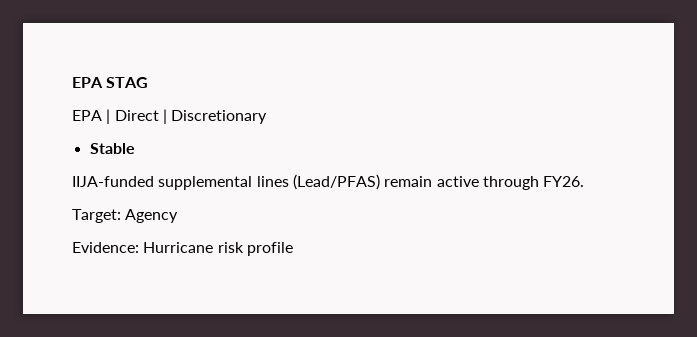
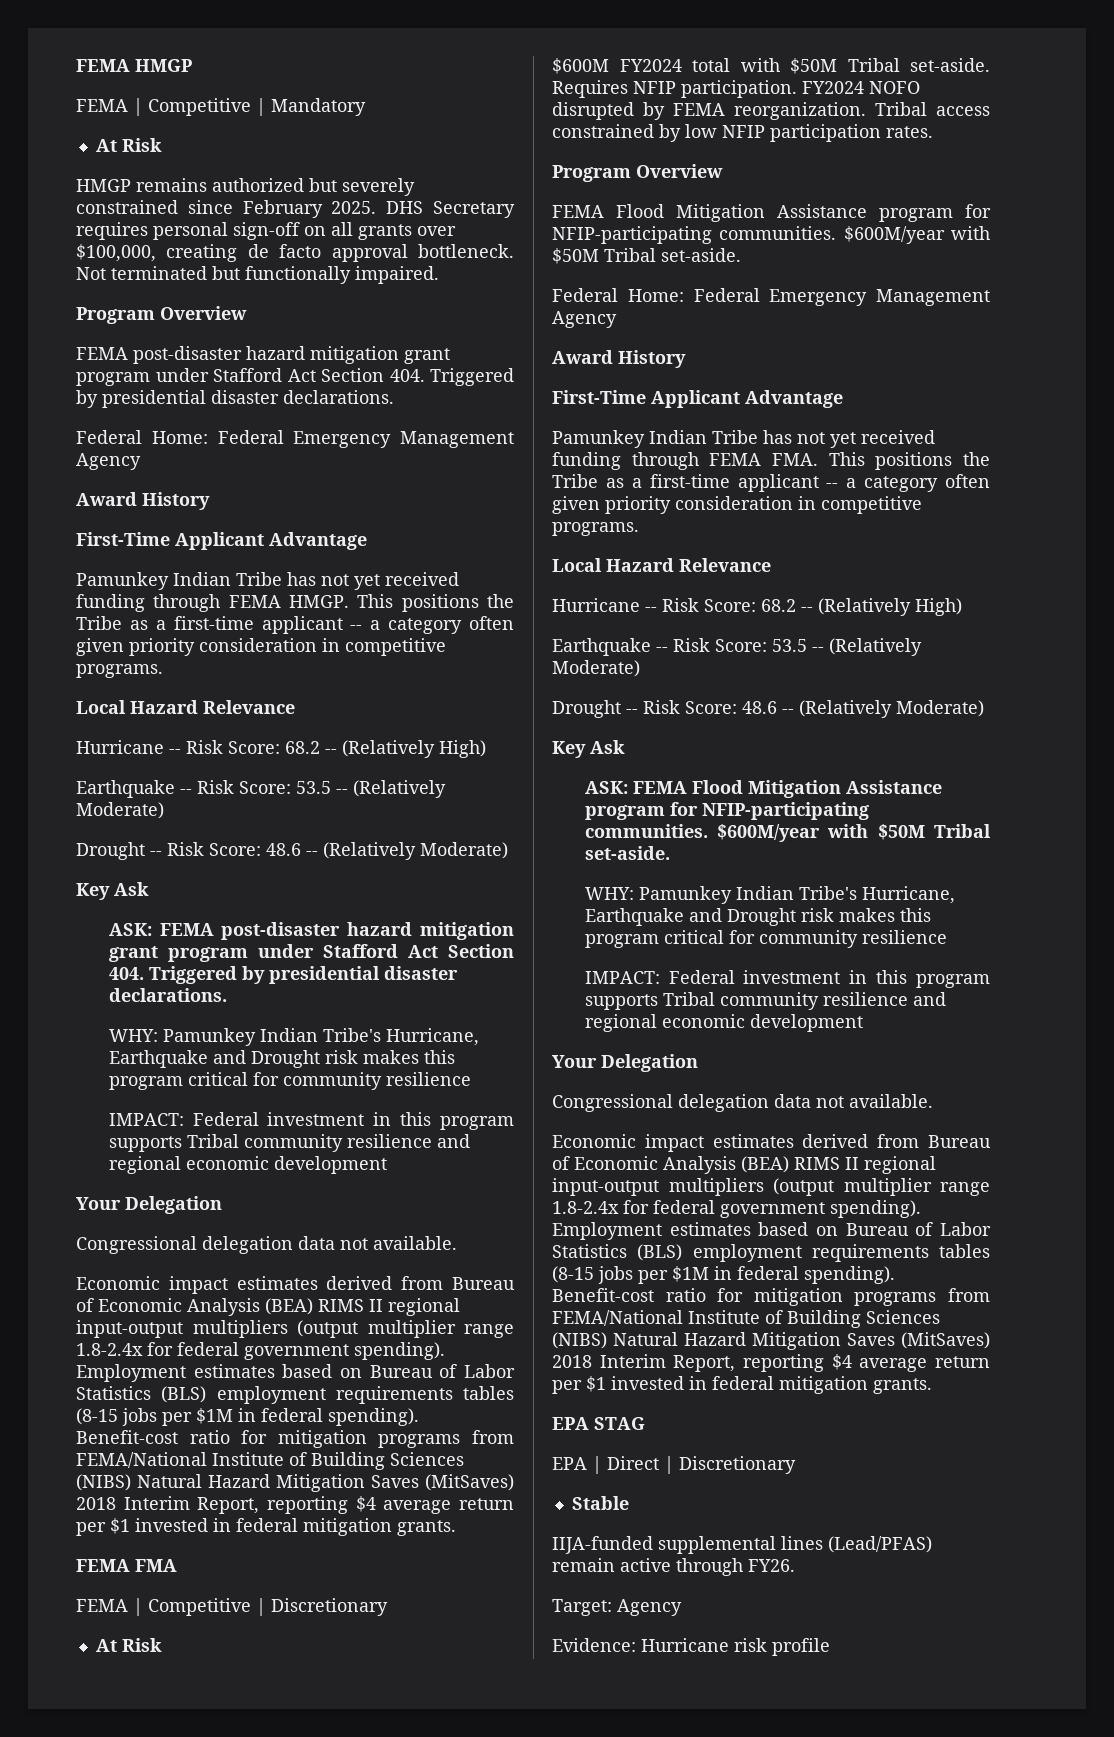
+ FEMA HMGP
+ FEMA | Competitive | Mandatory
+ At Risk
+ HMGP remains authorized but severely constrained since February 2025. DHS Secretary requires personal sign-off on all grants over $100,000, creating de facto approval bottleneck. Not terminated but functionally impaired.
+ Program Overview
+ FEMA post-disaster hazard mitigation grant program under Stafford Act Section 404. Triggered by presidential disaster declarations.
+ Federal Home: Federal Emergency Management Agency
+ Award History
+ First-Time Applicant Advantage
+ Pamunkey Indian Tribe has not yet received funding through FEMA HMGP. This positions the Tribe as a first-time applicant -- a category often given priority consideration in competitive programs.
+ Local Hazard Relevance
+ Hurricane -- Risk Score: 68.2 -- (Relatively High)
+ Earthquake -- Risk Score: 53.5 -- (Relatively Moderate)
+ Drought -- Risk Score: 48.6 -- (Relatively Moderate)
+ Key Ask
+ ASK: FEMA post-disaster hazard mitigation grant program under Stafford Act Section 404. Triggered by presidential disaster declarations.
+ WHY: Pamunkey Indian Tribe's Hurricane, Earthquake and Drought risk makes this program critical for community resilience
+ IMPACT: Federal investment in this program supports Tribal community resilience and regional economic development
+ Your Delegation
+ Congressional delegation data not available.
+ Economic impact estimates derived from Bureau of Economic Analysis (BEA) RIMS II regional input-output multipliers (output multiplier range 1.8-2.4x for federal government spending). Employment estimates based on Bureau of Labor Statistics (BLS) employment requirements tables (8-15 jobs per $1M in federal spending). Benefit-cost ratio for mitigation programs from FEMA/National Institute of Building Sciences (NIBS) Natural Hazard Mitigation Saves (MitSaves) 2018 Interim Report, reporting $4 average return per $1 invested in federal mitigation grants.
+ FEMA FMA
+ FEMA | Competitive | Discretionary
+ At Risk
+ $600M FY2024 total with $50M Tribal set-aside. Requires NFIP participation. FY2024 NOFO disrupted by FEMA reorganization. Tribal access constrained by low NFIP participation rates.
+ Program Overview
+ FEMA Flood Mitigation Assistance program for NFIP-participating communities. $600M/year with $50M Tribal set-aside.
+ Federal Home: Federal Emergency Management Agency
+ Award History
+ First-Time Applicant Advantage
+ Pamunkey Indian Tribe has not yet received funding through FEMA FMA. This positions the Tribe as a first-time applicant -- a category often given priority consideration in competitive programs.
+ Local Hazard Relevance
+ Hurricane -- Risk Score: 68.2 -- (Relatively High)
+ Earthquake -- Risk Score: 53.5 -- (Relatively Moderate)
+ Drought -- Risk Score: 48.6 -- (Relatively Moderate)
+ Key Ask
+ ASK: FEMA Flood Mitigation Assistance program for NFIP-participating communities. $600M/year with $50M Tribal set-aside.
+ WHY: Pamunkey Indian Tribe's Hurricane, Earthquake and Drought risk makes this program critical for community resilience
+ IMPACT: Federal investment in this program supports Tribal community resilience and regional economic development
+ Your Delegation
+ Congressional delegation data not available.
+ Economic impact estimates derived from Bureau of Economic Analysis (BEA) RIMS II regional input-output multipliers (output multiplier range 1.8-2.4x for federal government spending). Employment estimates based on Bureau of Labor Statistics (BLS) employment requirements tables (8-15 jobs per $1M in federal spending). Benefit-cost ratio for mitigation programs from FEMA/National Institute of Building Sciences (NIBS) Natural Hazard Mitigation Saves (MitSaves) 2018 Interim Report, reporting $4 average return per $1 invested in federal mitigation grants.

